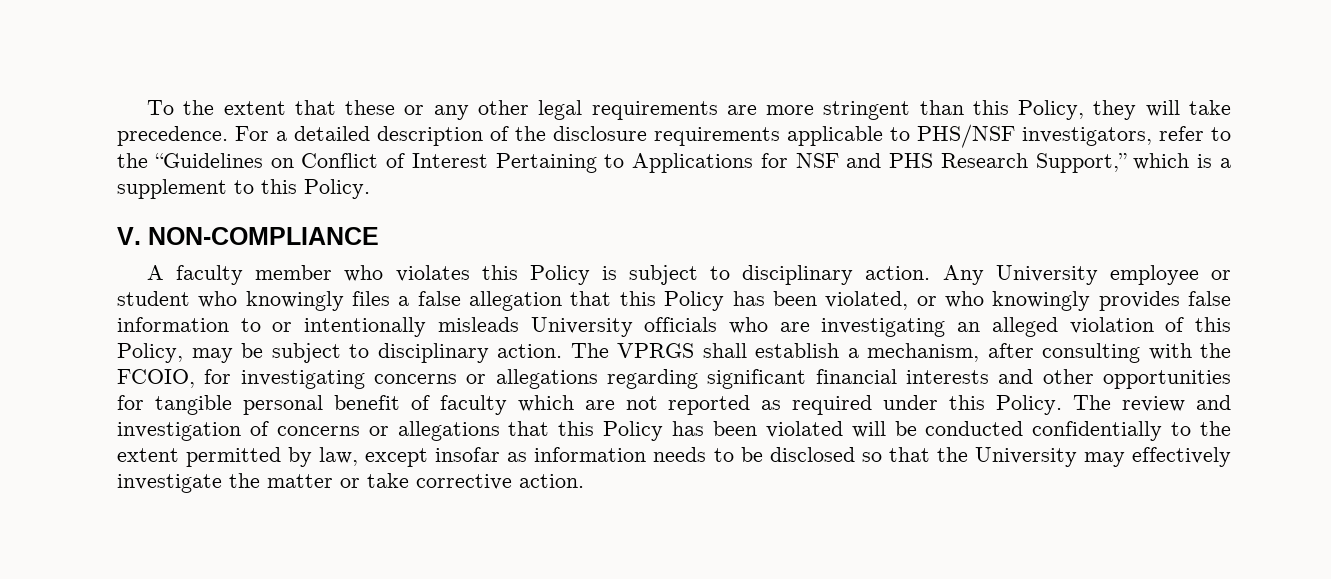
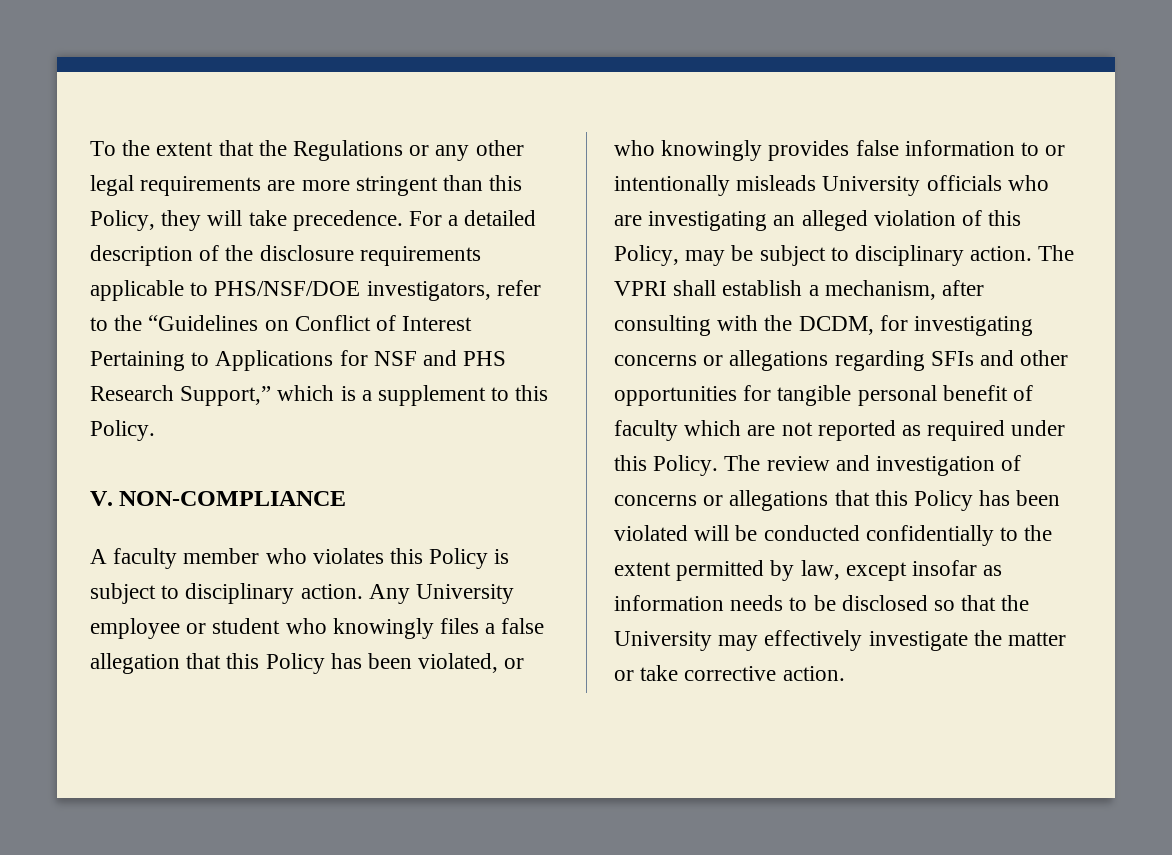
- To the extent that these or any other legal requirements are more stringent than this Policy, they will take precedence.
+ To the extent that the Regulations or any other legal requirements are more stringent than this Policy, they will take precedence.
- For a detailed description of the disclosure requirements applicable to PHS/NSF investigators, refer to the “Guidelines on Conflict of Interest Pertaining to Applications for NSF and PHS Research Support,” which is a supplement to this Policy.
+ For a detailed description of the disclosure requirements applicable to PHS/NSF/DOE investigators, refer to the “Guidelines on Conflict of Interest Pertaining to Applications for NSF and PHS Research Support,” which is a supplement to this Policy.
- The VPRGS shall establish a mechanism, after consulting with the FCOIO, for investigating concerns or allegations regarding significant financial interests and other opportunities for tangible personal benefit of faculty which are not reported as required under this Policy.
+ The VPRI shall establish a mechanism, after consulting with the DCDM, for investigating concerns or allegations regarding SFIs and other opportunities for tangible personal benefit of faculty which are not reported as required under this Policy.

